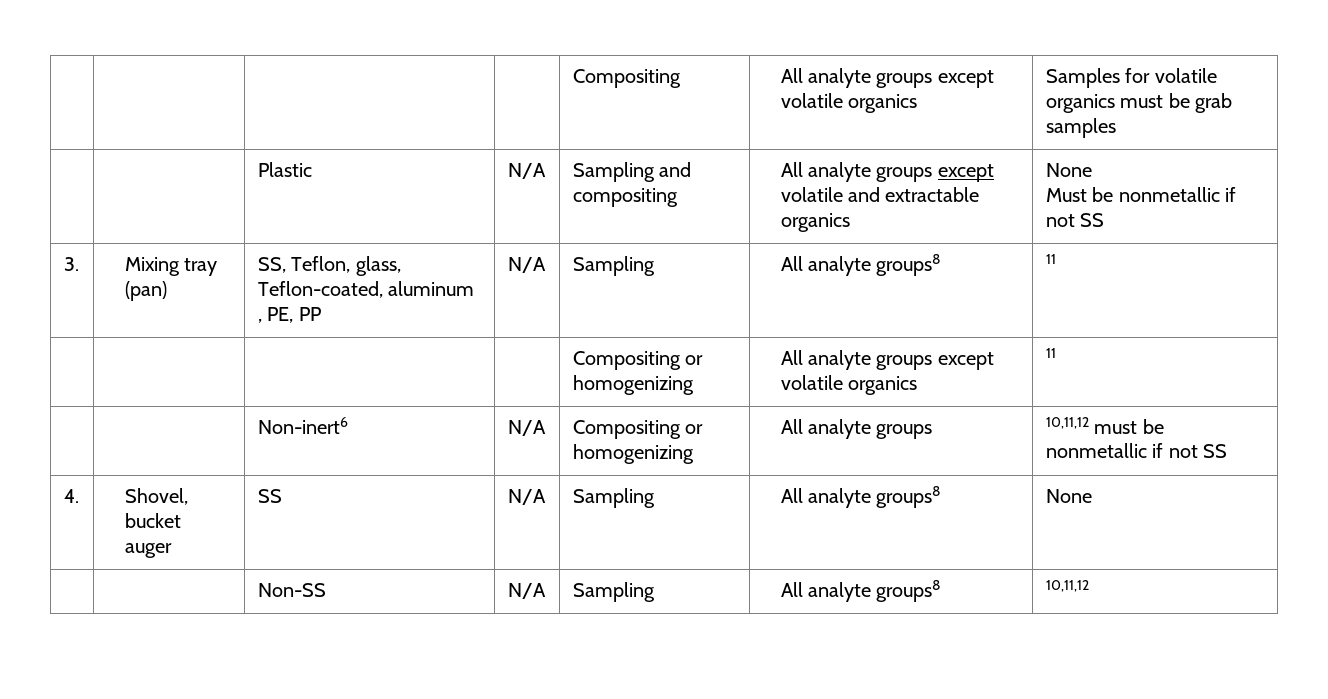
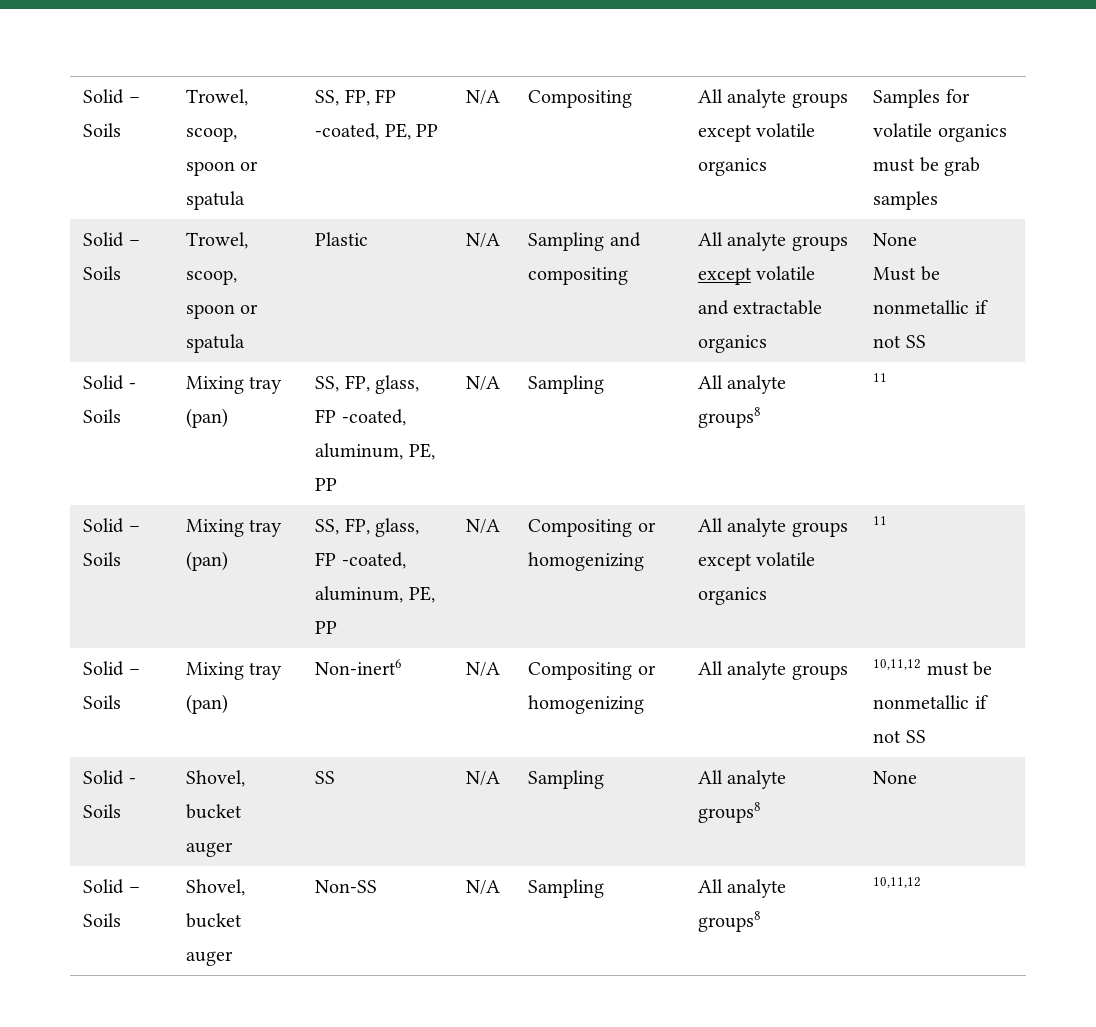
- | | | | Compositing | All analyte groups except volatile organics | Samples for volatile organics must be grab samples
+ Solid – Soils | Trowel, scoop, spoon or spatula | SS, FP, FP -coated, PE, PP | N/A | Compositing | All analyte groups except volatile organics | Samples for volatile organics must be grab samples
- | | Plastic | N/A | Sampling and compositing | All analyte groups except volatile and extractable organics | None
+ Solid – Soils | Trowel, scoop, spoon or spatula | Plastic | N/A | Sampling and compositing | All analyte groups except volatile and extractable organics | None
- 3. | Mixing tray (pan) | SS, Teflon, glass, Teflon-coated, aluminum , PE, PP | N/A | Sampling | All analyte groups8 | 11
+ Solid - Soils | Mixing tray (pan) | SS, FP, glass, FP -coated, aluminum, PE, PP | N/A | Sampling | All analyte groups8 | 11
- | | | | Compositing or homogenizing | All analyte groups except volatile organics | 11
+ Solid – Soils | Mixing tray (pan) | SS, FP, glass, FP -coated, aluminum, PE, PP | N/A | Compositing or homogenizing | All analyte groups except volatile organics | 11
- | | Non-inert6 | N/A | Compositing or homogenizing | All analyte groups | 10,11,12 must be nonmetallic if not SS
+ Solid – Soils | Mixing tray (pan) | Non-inert6 | N/A | Compositing or homogenizing | All analyte groups | 10,11,12 must be nonmetallic if not SS
- 4. | Shovel, bucket auger | SS | N/A | Sampling | All analyte groups8 | None
+ Solid - Soils | Shovel, bucket auger | SS | N/A | Sampling | All analyte groups8 | None
- | | Non-SS | N/A | Sampling | All analyte groups8 | 10,11,12
+ Solid – Soils | Shovel, bucket auger | Non-SS | N/A | Sampling | All analyte groups8 | 10,11,12

